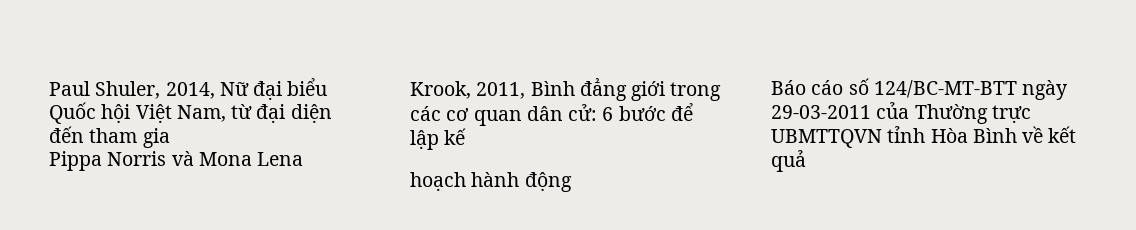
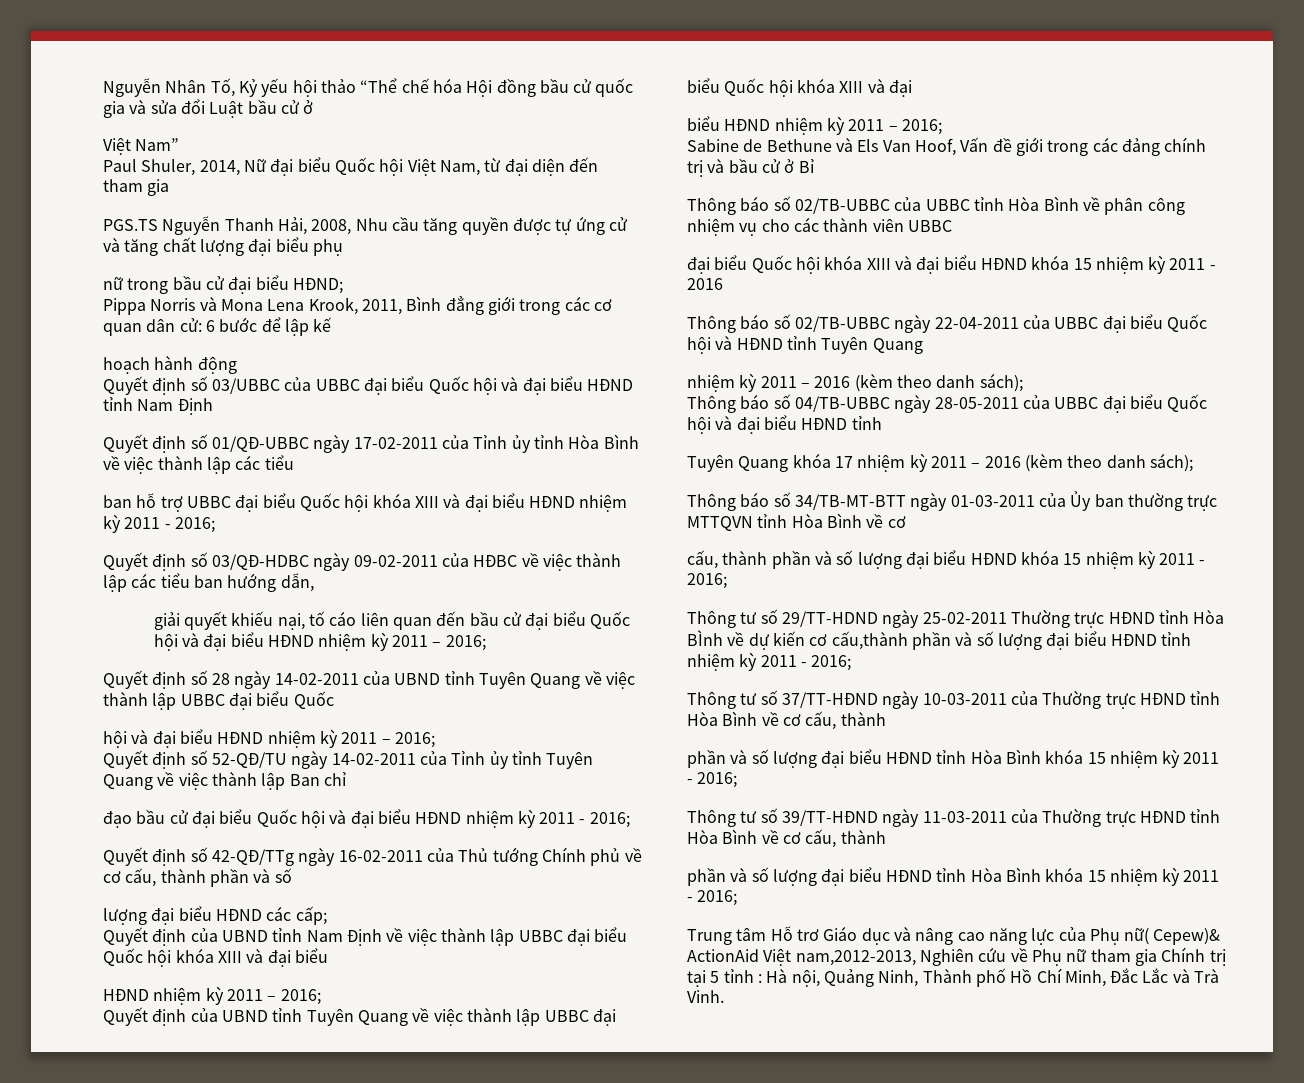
+ Nguyễn Nhân Tố, Kỷ yếu hội thảo “Thể chế hóa Hội đồng bầu cử quốc gia và sửa đổi Luật bầu cử ở
+ Việt Nam”
+ PGS.TS Nguyễn Thanh Hải, 2008, Nhu cầu tăng quyền được tự ứng cử và tăng chất lượng đại biểu phụ
+ nữ trong bầu cử đại biểu HĐND;
- Báo cáo số 124/BC-MT-BTT ngày 29-03-2011 của Thường trực UBMTTQVN tỉnh Hòa Bình về kết quả
+ Quyết định số 03/UBBC của UBBC đại biểu Quốc hội và đại biểu HĐND tỉnh Nam Định
+ Quyết định số 01/QĐ-UBBC ngày 17-02-2011 của Tỉnh ủy tỉnh Hòa Bình về việc thành lập các tiểu
+ ban hỗ trợ UBBC đại biểu Quốc hội khóa XIII và đại biểu HĐND nhiệm kỳ 2011 - 2016;
+ Quyết định số 03/QĐ-HDBC ngày 09-02-2011 của HĐBC về việc thành lập các tiểu ban hướng dẫn,
+ giải quyết khiếu nại, tố cáo liên quan đến bầu cử đại biểu Quốc hội và đại biểu HĐND nhiệm kỳ 2011 – 2016;
+ Quyết định số 28 ngày 14-02-2011 của UBND tỉnh Tuyên Quang về việc thành lập UBBC đại biểu Quốc
+ hội và đại biểu HĐND nhiệm kỳ 2011 – 2016;
+ Quyết định số 52-QĐ/TU ngày 14-02-2011 của Tỉnh ủy tỉnh Tuyên Quang về việc thành lập Ban chỉ
+ đạo bầu cử đại biểu Quốc hội và đại biểu HĐND nhiệm kỳ 2011 - 2016;
+ Quyết định số 42-QĐ/TTg ngày 16-02-2011 của Thủ tướng Chính phủ về cơ cấu, thành phần và số
+ lượng đại biểu HĐND các cấp;
+ Quyết định của UBND tỉnh Nam Định về việc thành lập UBBC đại biểu Quốc hội khóa XIII và đại biểu
+ HĐND nhiệm kỳ 2011 – 2016;
+ Quyết định của UBND tỉnh Tuyên Quang về việc thành lập UBBC đại biểu Quốc hội khóa XIII và đại
+ biểu HĐND nhiệm kỳ 2011 – 2016;
+ Sabine de Bethune và Els Van Hoof, Vấn đề giới trong các đảng chính trị và bầu cử ở Bỉ
+ Thông báo số 02/TB-UBBC của UBBC tỉnh Hòa Bình về phân công nhiệm vụ cho các thành viên UBBC
+ đại biểu Quốc hội khóa XIII và đại biểu HĐND khóa 15 nhiệm kỳ 2011 - 2016
+ Thông báo số 02/TB-UBBC ngày 22-04-2011 của UBBC đại biểu Quốc hội và HĐND tỉnh Tuyên Quang
+ nhiệm kỳ 2011 – 2016 (kèm theo danh sách);
+ Thông báo số 04/TB-UBBC ngày 28-05-2011 của UBBC đại biểu Quốc hội và đại biểu HĐND tỉnh
+ Tuyên Quang khóa 17 nhiệm kỳ 2011 – 2016 (kèm theo danh sách);
+ Thông báo số 34/TB-MT-BTT ngày 01-03-2011 của Ủy ban thường trực MTTQVN tỉnh Hòa Bình về cơ
+ cấu, thành phần và số lượng đại biểu HĐND khóa 15 nhiệm kỳ 2011 - 2016;
+ Thông tư số 29/TT-HDND ngày 25-02-2011 Thường trực HĐND tỉnh Hòa BÌnh về dự kiến cơ cấu,thành phần và số lượng đại biểu HĐND tỉnh nhiệm kỳ 2011 - 2016;
+ Thông tư số 37/TT-HĐND ngày 10-03-2011 của Thường trực HĐND tỉnh Hòa Bình về cơ cấu, thành
+ phần và số lượng đại biểu HĐND tỉnh Hòa Bình khóa 15 nhiệm kỳ 2011 - 2016;
+ Thông tư số 39/TT-HĐND ngày 11-03-2011 của Thường trực HĐND tỉnh Hòa Bình về cơ cấu, thành
+ phần và số lượng đại biểu HĐND tỉnh Hòa Bình khóa 15 nhiệm kỳ 2011 - 2016;
+ Trung tâm Hỗ trơ Giáo dục và nâng cao năng lực của Phụ nữ( Cepew)& ActionAid Việt nam,2012-2013, Nghiên cứu về Phụ nữ tham gia Chính trị tại 5 tỉnh : Hà nội, Quảng Ninh, Thành phố Hồ Chí Minh, Đắc Lắc và Trà Vinh.

